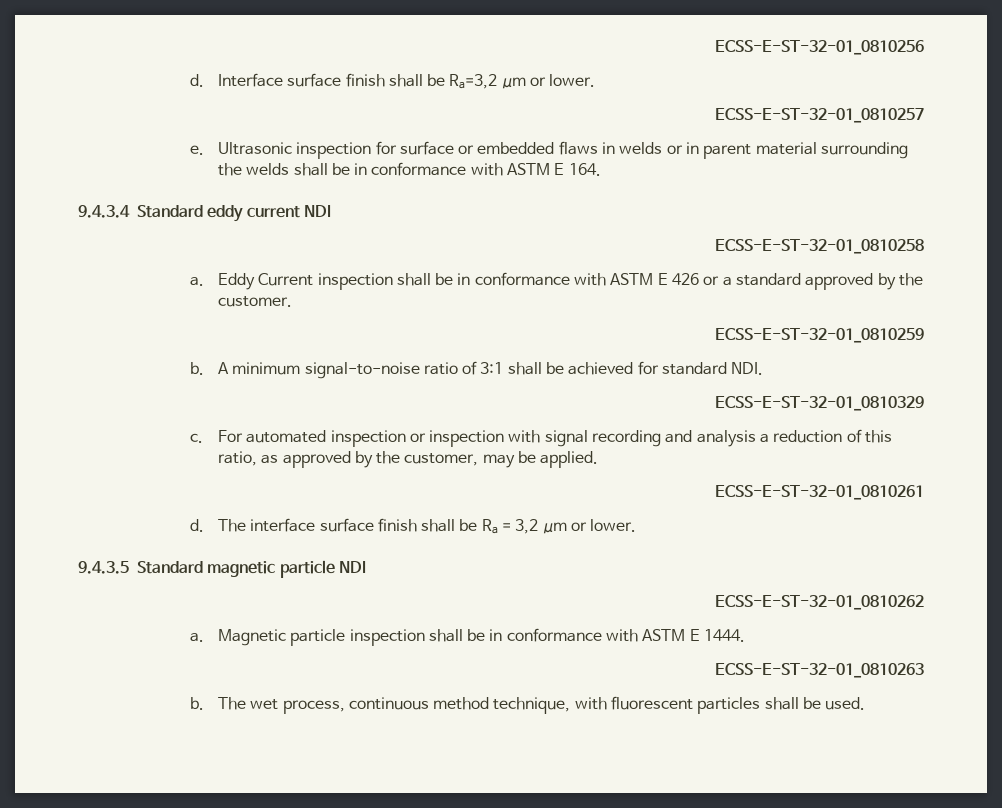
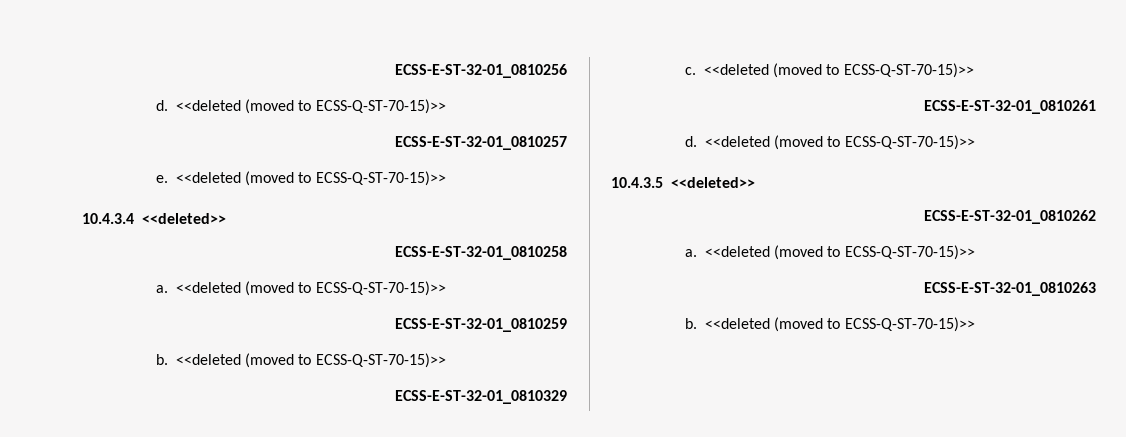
  ECSS-E-ST-32-01_0810256
- d. Interface surface finish shall be Ra=3,2 μm or lower.
+ d. <<deleted (moved to ECSS-Q-ST-70-15)>>
  ECSS-E-ST-32-01_0810257
- e. Ultrasonic inspection for surface or embedded flaws in welds or in parent material surrounding the welds shall be in conformance with ASTM E 164.
- 9.4.3.4 Standard eddy current NDI
+ e. <<deleted (moved to ECSS-Q-ST-70-15)>>
+ 10.4.3.4 <<deleted>>
  ECSS-E-ST-32-01_0810258
- a. Eddy Current inspection shall be in conformance with ASTM E 426 or a standard approved by the customer.
+ a. <<deleted (moved to ECSS-Q-ST-70-15)>>
  ECSS-E-ST-32-01_0810259
- b. A minimum signal-to-noise ratio of 3:1 shall be achieved for standard NDI.
+ b. <<deleted (moved to ECSS-Q-ST-70-15)>>
  ECSS-E-ST-32-01_0810329
- c. For automated inspection or inspection with signal recording and analysis a reduction of this ratio, as approved by the customer, may be applied.
+ c. <<deleted (moved to ECSS-Q-ST-70-15)>>
  ECSS-E-ST-32-01_0810261
- d. The interface surface finish shall be Ra = 3,2 μm or lower.
- 9.4.3.5 Standard magnetic particle NDI
+ d. <<deleted (moved to ECSS-Q-ST-70-15)>>
+ 10.4.3.5 <<deleted>>
  ECSS-E-ST-32-01_0810262
- a. Magnetic particle inspection shall be in conformance with ASTM E 1444.
+ a. <<deleted (moved to ECSS-Q-ST-70-15)>>
  ECSS-E-ST-32-01_0810263
- b. The wet process, continuous method technique, with fluorescent particles shall be used.
+ b. <<deleted (moved to ECSS-Q-ST-70-15)>>

